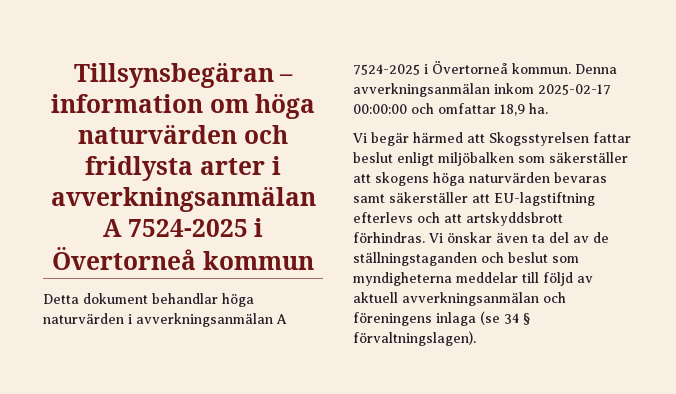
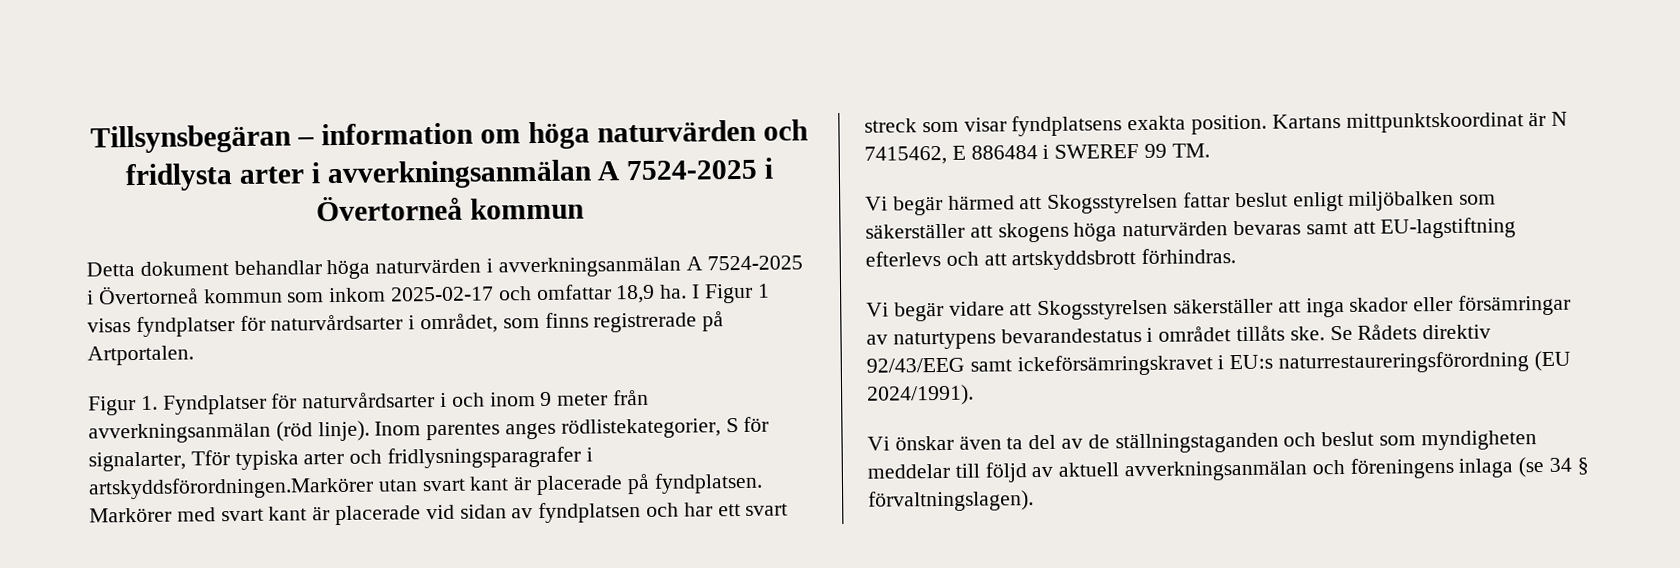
- Detta dokument behandlar höga naturvärden i avverkningsanmälan A 7524-2025 i Övertorneå kommun. Denna avverkningsanmälan inkom 2025-02-17 00:00:00 och omfattar 18,9 ha.
+ Detta dokument behandlar höga naturvärden i avverkningsanmälan A 7524-2025 i Övertorneå kommun som inkom 2025-02-17 och omfattar 18,9 ha. I Figur 1 visas fyndplatser för naturvårdsarter i området, som finns registrerade på Artportalen.
+ Figur 1. Fyndplatser för naturvårdsarter i och inom 9 meter från avverkningsanmälan (röd linje). Inom parentes anges rödlistekategorier, S för signalarter, Tför typiska arter och fridlysningsparagrafer i artskyddsförordningen.Markörer utan svart kant är placerade på fyndplatsen. Markörer med svart kant är placerade vid sidan av fyndplatsen och har ett svart streck som visar fyndplatsens exakta position. Kartans mittpunktskoordinat är N 7415462, E 886484 i SWEREF 99 TM.
- Vi begär härmed att Skogsstyrelsen fattar beslut enligt miljöbalken som säkerställer att skogens höga naturvärden bevaras samt säkerställer att EU-lagstiftning efterlevs och att artskyddsbrott förhindras. Vi önskar även ta del av de ställningstaganden och beslut som myndigheterna meddelar till följd av aktuell avverkningsanmälan och föreningens inlaga (se 34 § förvaltningslagen).
+ Vi begär härmed att Skogsstyrelsen fattar beslut enligt miljöbalken som säkerställer att skogens höga naturvärden bevaras samt att EU-lagstiftning efterlevs och att artskyddsbrott förhindras.
+ Vi begär vidare att Skogsstyrelsen säkerställer att inga skador eller försämringar av naturtypens bevarandestatus i området tillåts ske. Se Rådets direktiv 92/43/EEG samt ickeförsämringskravet i EU:s naturrestaureringsförordning (EU 2024/1991).
+ Vi önskar även ta del av de ställningstaganden och beslut som myndigheten meddelar till följd av aktuell avverkningsanmälan och föreningens inlaga (se 34 § förvaltningslagen).

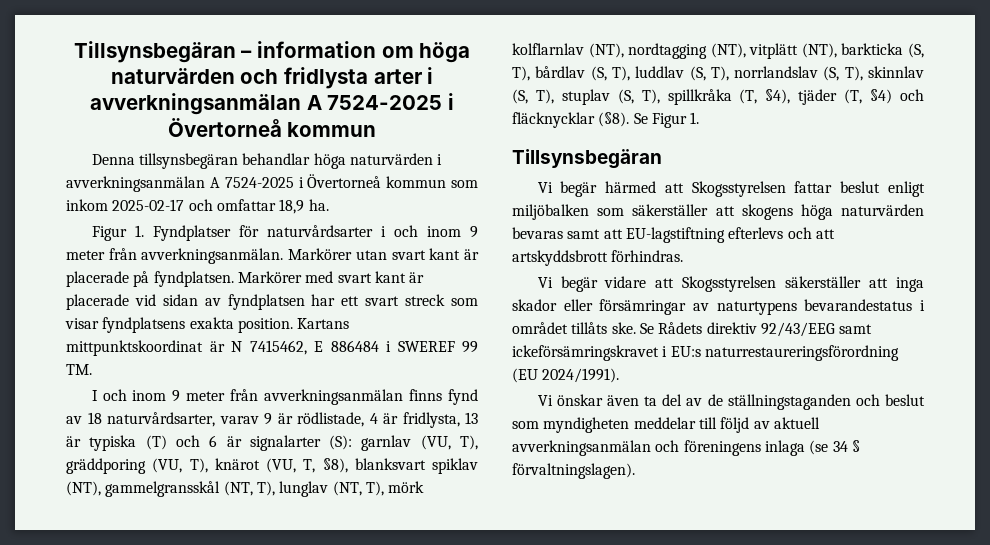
- Detta dokument behandlar höga naturvärden i avverkningsanmälan A 7524-2025 i Övertorneå kommun som inkom 2025-02-17 och omfattar 18,9 ha. I Figur 1 visas fyndplatser för naturvårdsarter i området, som finns registrerade på Artportalen.
+ Denna tillsynsbegäran behandlar höga naturvärden i avverkningsanmälan A 7524-2025 i Övertorneå kommun som inkom 2025-02-17 och omfattar 18,9 ha.
- Figur 1. Fyndplatser för naturvårdsarter i och inom 9 meter från avverkningsanmälan (röd linje). Inom parentes anges rödlistekategorier, S för signalarter, Tför typiska arter och fridlysningsparagrafer i artskyddsförordningen.Markörer utan svart kant är placerade på fyndplatsen.
+ Figur 1. Fyndplatser för naturvårdsarter i och inom 9 meter från avverkningsanmälan. Markörer utan svart kant är placerade på fyndplatsen.
- Markörer med svart kant är placerade vid sidan av fyndplatsen och har ett svart streck som visar fyndplatsens exakta position.
+ Markörer med svart kant är placerade vid sidan av fyndplatsen har ett svart streck som visar fyndplatsens exakta position.
+ I och inom 9 meter från avverkningsanmälan finns fynd av 18 naturvårdsarter, varav 9 är rödlistade, 4 är fridlysta, 13 är typiska (T) och 6 är signalarter (S): garnlav (VU, T), gräddporing (VU, T), knärot (VU, T, §8), blanksvart spiklav (NT), gammelgransskål (NT, T), lunglav (NT, T), mörk kolflarnlav (NT), nordtagging (NT), vitplätt (NT), barkticka (S, T), bårdlav (S, T), luddlav (S, T), norrlandslav (S, T), skinnlav (S, T), stuplav (S, T), spillkråka (T, §4), tjäder (T, §4) och fläcknycklar (§8). Se Figur 1.
+ Tillsynsbegäran

